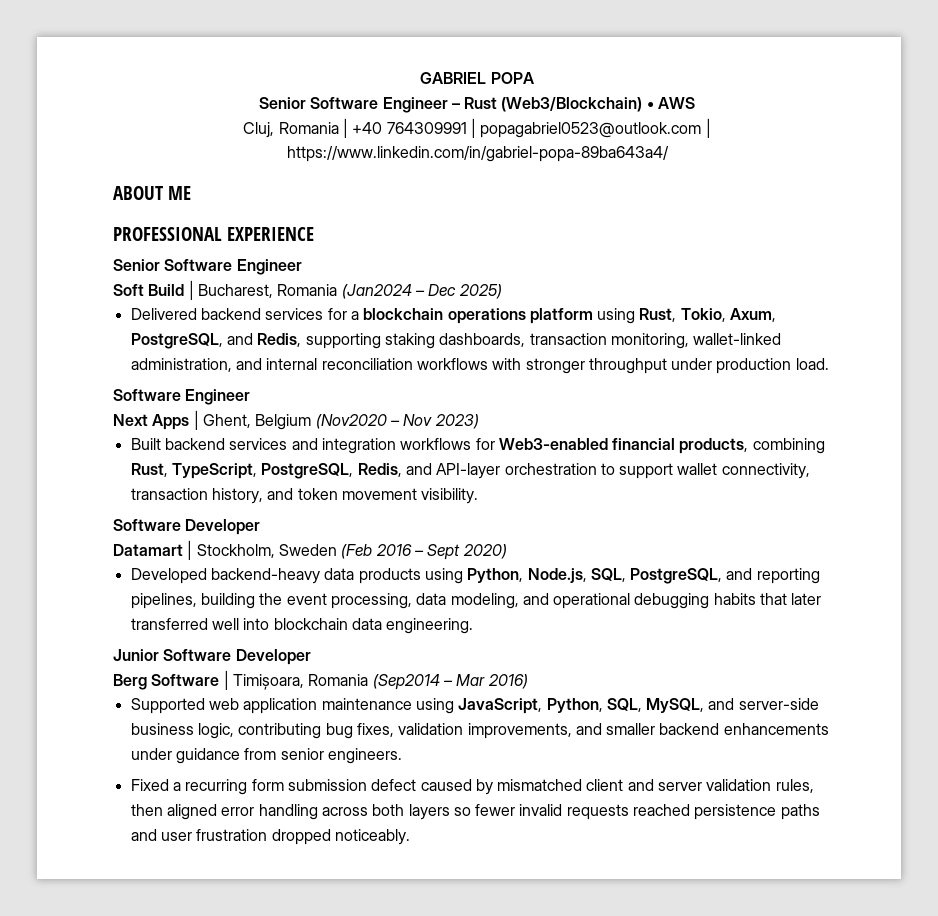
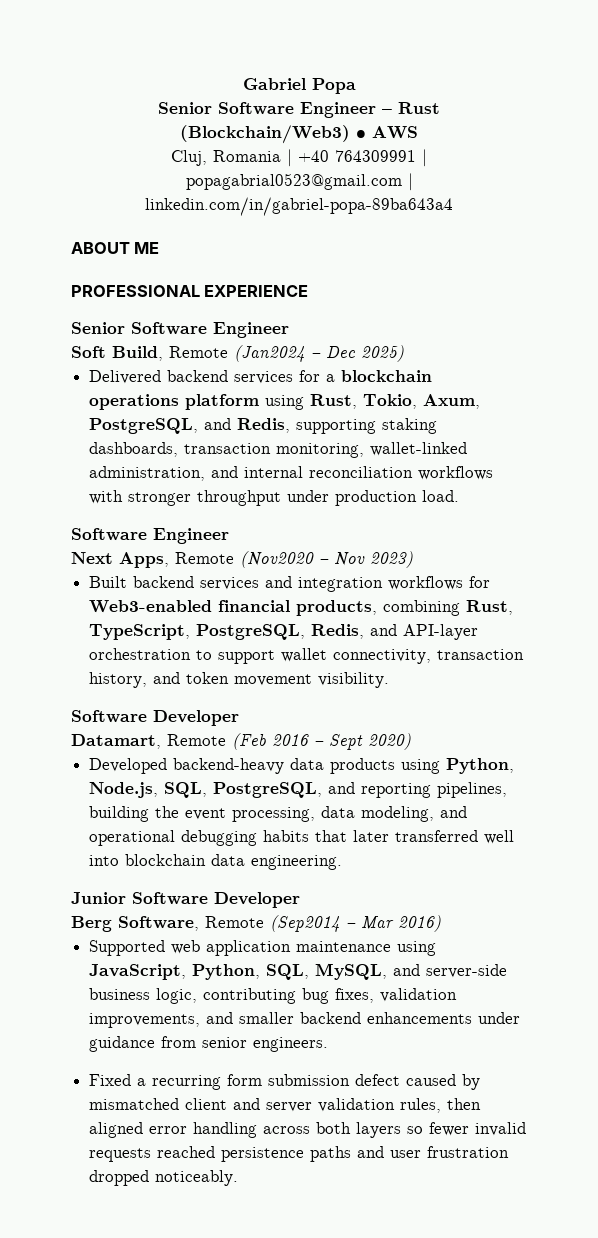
- GABRIEL POPA
+ Gabriel Popa
- Senior Software Engineer – Rust (Web3/Blockchain) • AWS
+ Senior Software Engineer – Rust (Blockchain/Web3) • AWS
- Cluj, Romania | +40 764309991 | popagabriel0523@outlook.com | https://www.linkedin.com/in/gabriel-popa-89ba643a4/
+ Cluj, Romania | +40 764309991 | popagabrial0523@gmail.com | linkedin.com/in/gabriel-popa-89ba643a4
- Soft Build | Bucharest, Romania (Jan2024 – Dec 2025)
+ Soft Build, Remote (Jan2024 – Dec 2025)
- Next Apps | Ghent, Belgium (Nov2020 – Nov 2023)
+ Next Apps, Remote (Nov2020 – Nov 2023)
- Datamart | Stockholm, Sweden (Feb 2016 – Sept 2020)
+ Datamart, Remote (Feb 2016 – Sept 2020)
- Berg Software | Timișoara, Romania (Sep2014 – Mar 2016)
+ Berg Software, Remote (Sep2014 – Mar 2016)

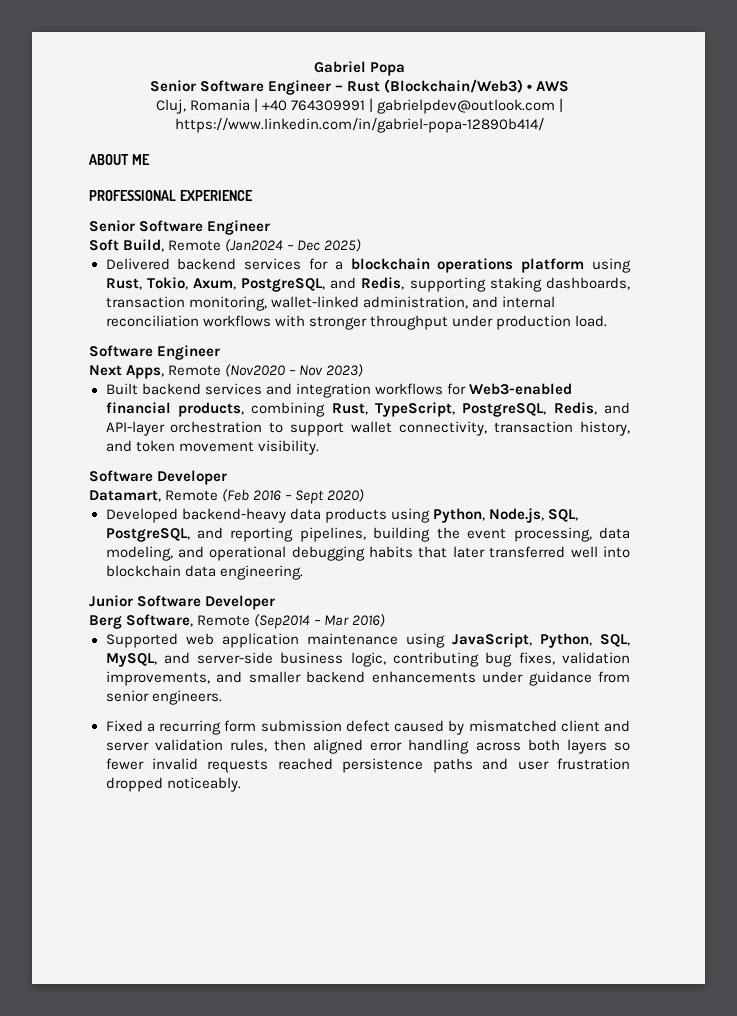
- Cluj, Romania | +40 764309991 | popagabrial0523@gmail.com | linkedin.com/in/gabriel-popa-89ba643a4
+ Cluj, Romania | +40 764309991 | gabrielpdev@outlook.com | https://www.linkedin.com/in/gabriel-popa-12890b414/

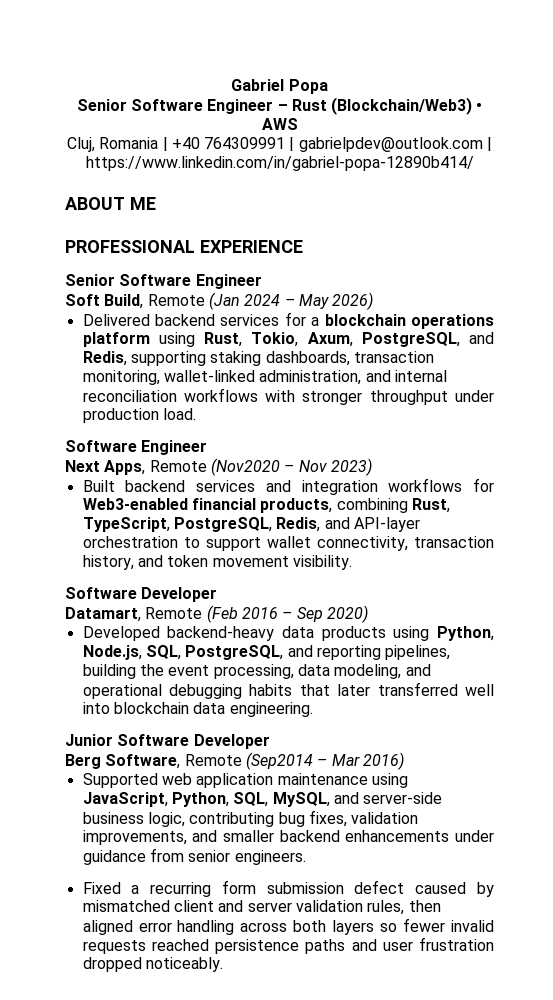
- Soft Build, Remote (Jan2024 – Dec 2025)
+ Soft Build, Remote (Jan 2024 – May 2026)
- Datamart, Remote (Feb 2016 – Sept 2020)
+ Datamart, Remote (Feb 2016 – Sep 2020)

